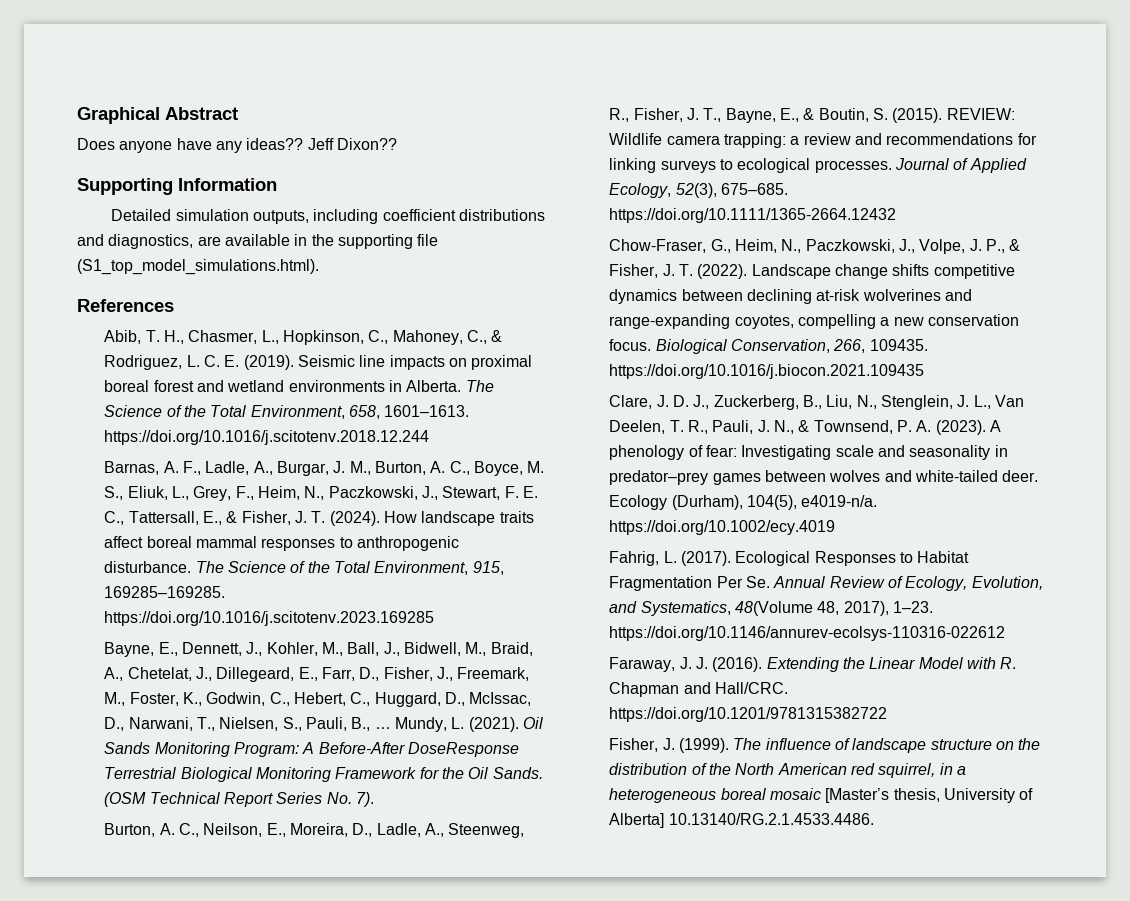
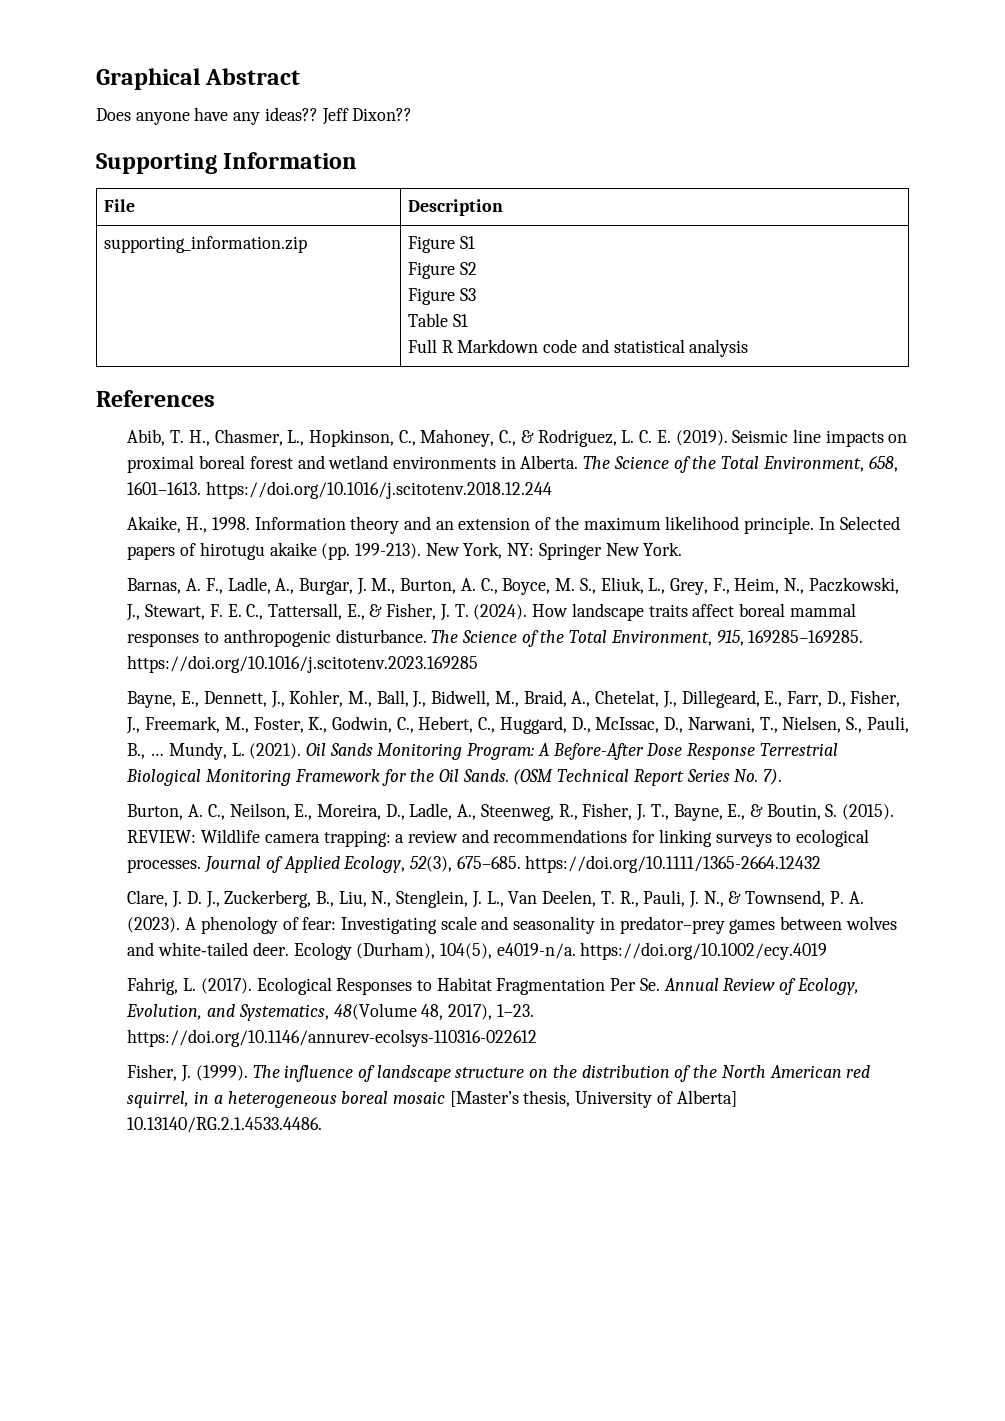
- Detailed simulation outputs, including coefficient distributions and diagnostics, are available in the supporting file (S1_top_model_simulations.html).
+ File | Description
+ supporting_information.zip | Figure S1
+ Figure S2
+ Figure S3
+ Table S1
+ Full R Markdown code and statistical analysis
+ Akaike, H., 1998. Information theory and an extension of the maximum likelihood principle. In Selected papers of hirotugu akaike (pp. 199-213). New York, NY: Springer New York.
- Oil Sands Monitoring Program: A Before-After DoseResponse Terrestrial Biological Monitoring Framework for the Oil Sands.
+ Oil Sands Monitoring Program: A Before-After Dose Response Terrestrial Biological Monitoring Framework for the Oil Sands.
- Chow-Fraser, G., Heim, N., Paczkowski, J., Volpe, J. P., & Fisher, J. T. (2022). Landscape change shifts competitive dynamics between declining at-risk wolverines and range-expanding coyotes, compelling a new conservation focus. Biological Conservation, 266, 109435. https://doi.org/10.1016/j.biocon.2021.109435
- Faraway, J. J. (2016). Extending the Linear Model with R. Chapman and Hall/CRC. https://doi.org/10.1201/9781315382722

